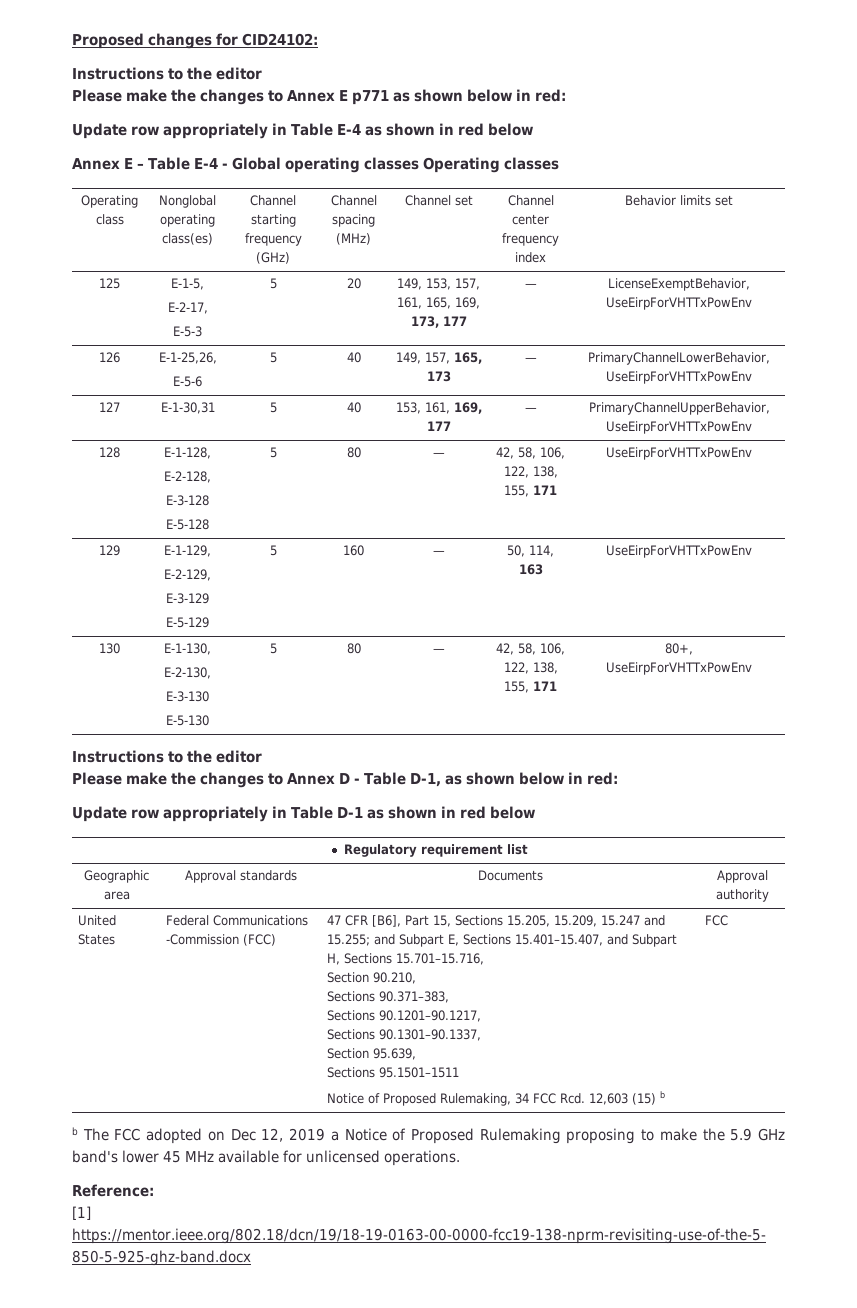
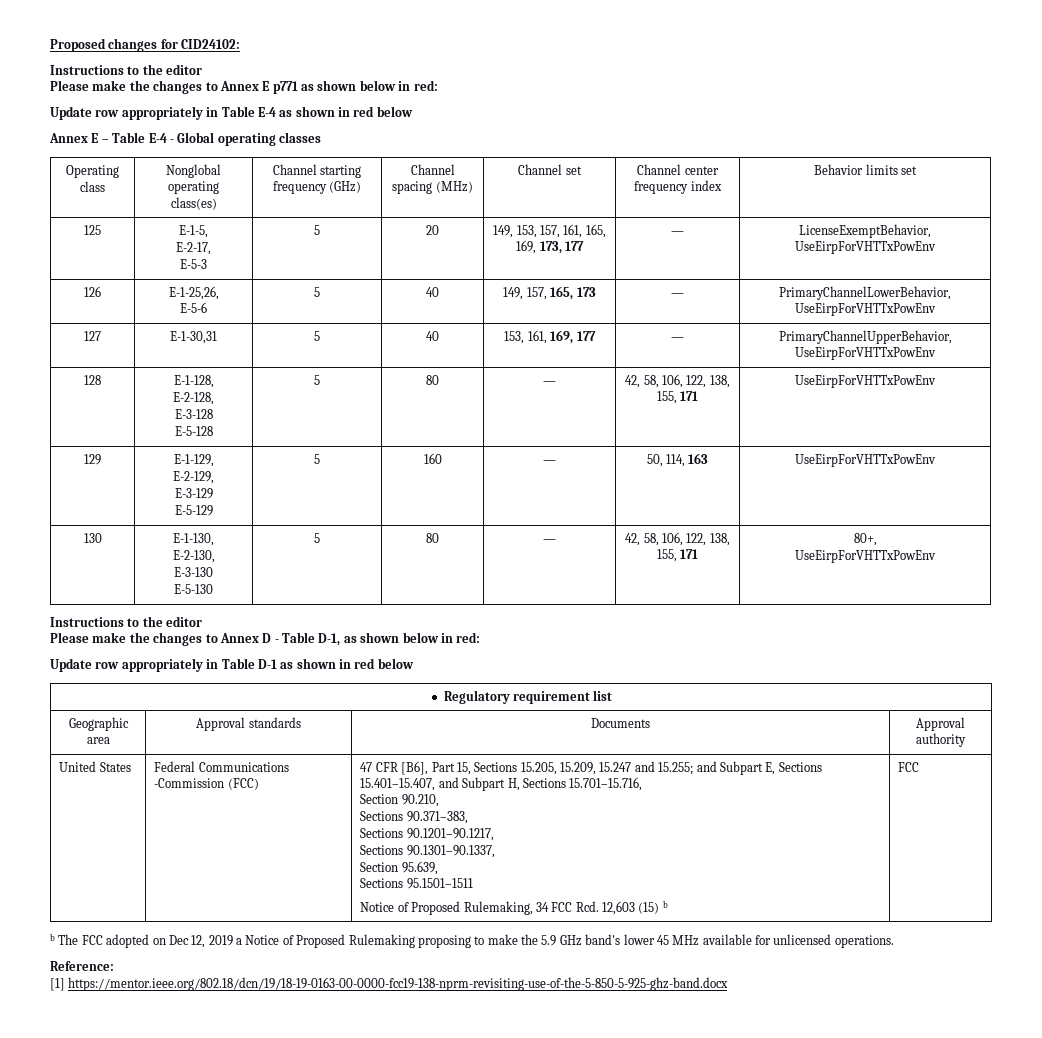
- Annex E – Table E-4 - Global operating classes Operating classes
+ Annex E – Table E-4 - Global operating classes

